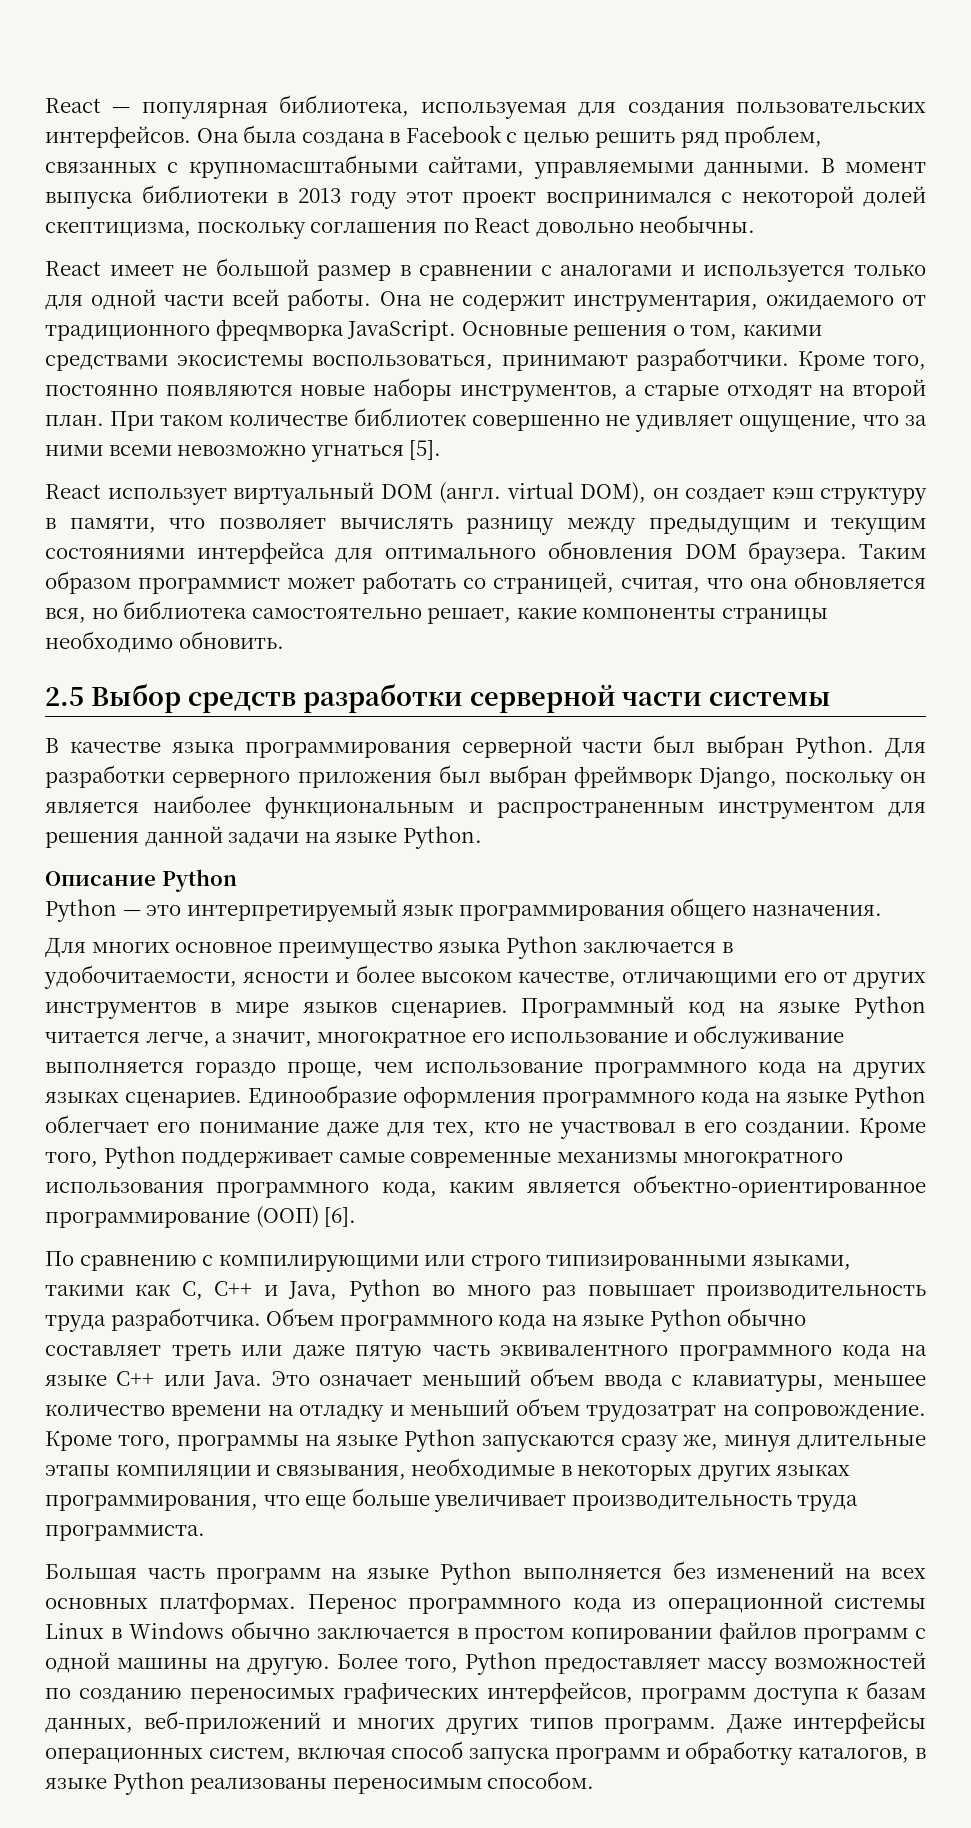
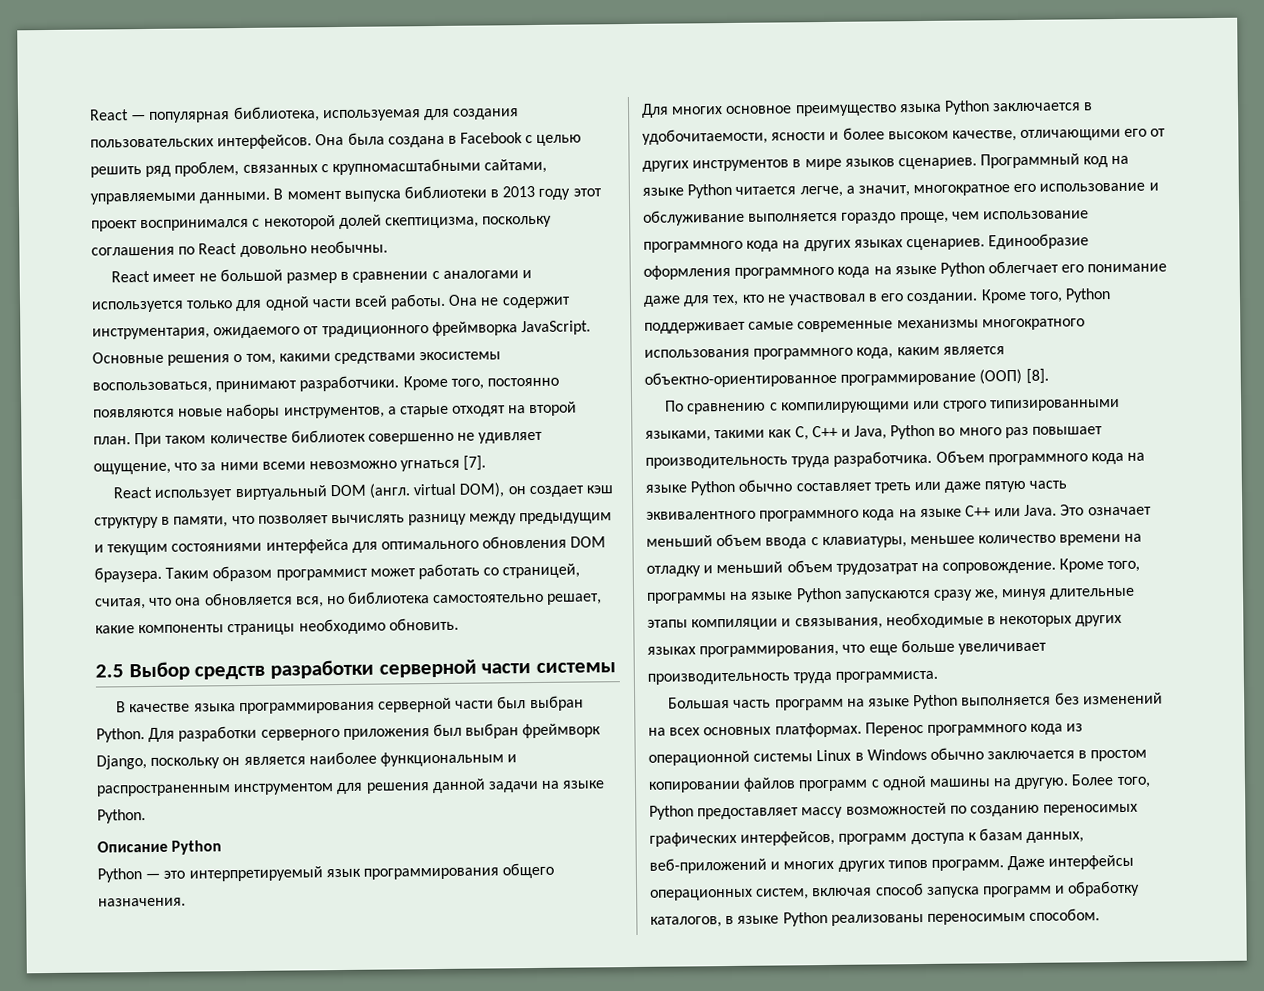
- Она не содержит инструментария, ожидаемого от традиционного фреqмворка JavaScript.
+ Она не содержит инструментария, ожидаемого от традиционного фреймворка JavaScript.
- При таком количестве библиотек совершенно не удивляет ощущение, что за ними всеми невозможно угнаться [5].
+ При таком количестве библиотек совершенно не удивляет ощущение, что за ними всеми невозможно угнаться [7].
- Кроме того, Python поддерживает самые современные механизмы многократного использования программного кода, каким является объектно-ориентированное программирование (ООП) [6].
+ Кроме того, Python поддерживает самые современные механизмы многократного использования программного кода, каким является объектно-ориентированное программирование (ООП) [8].

